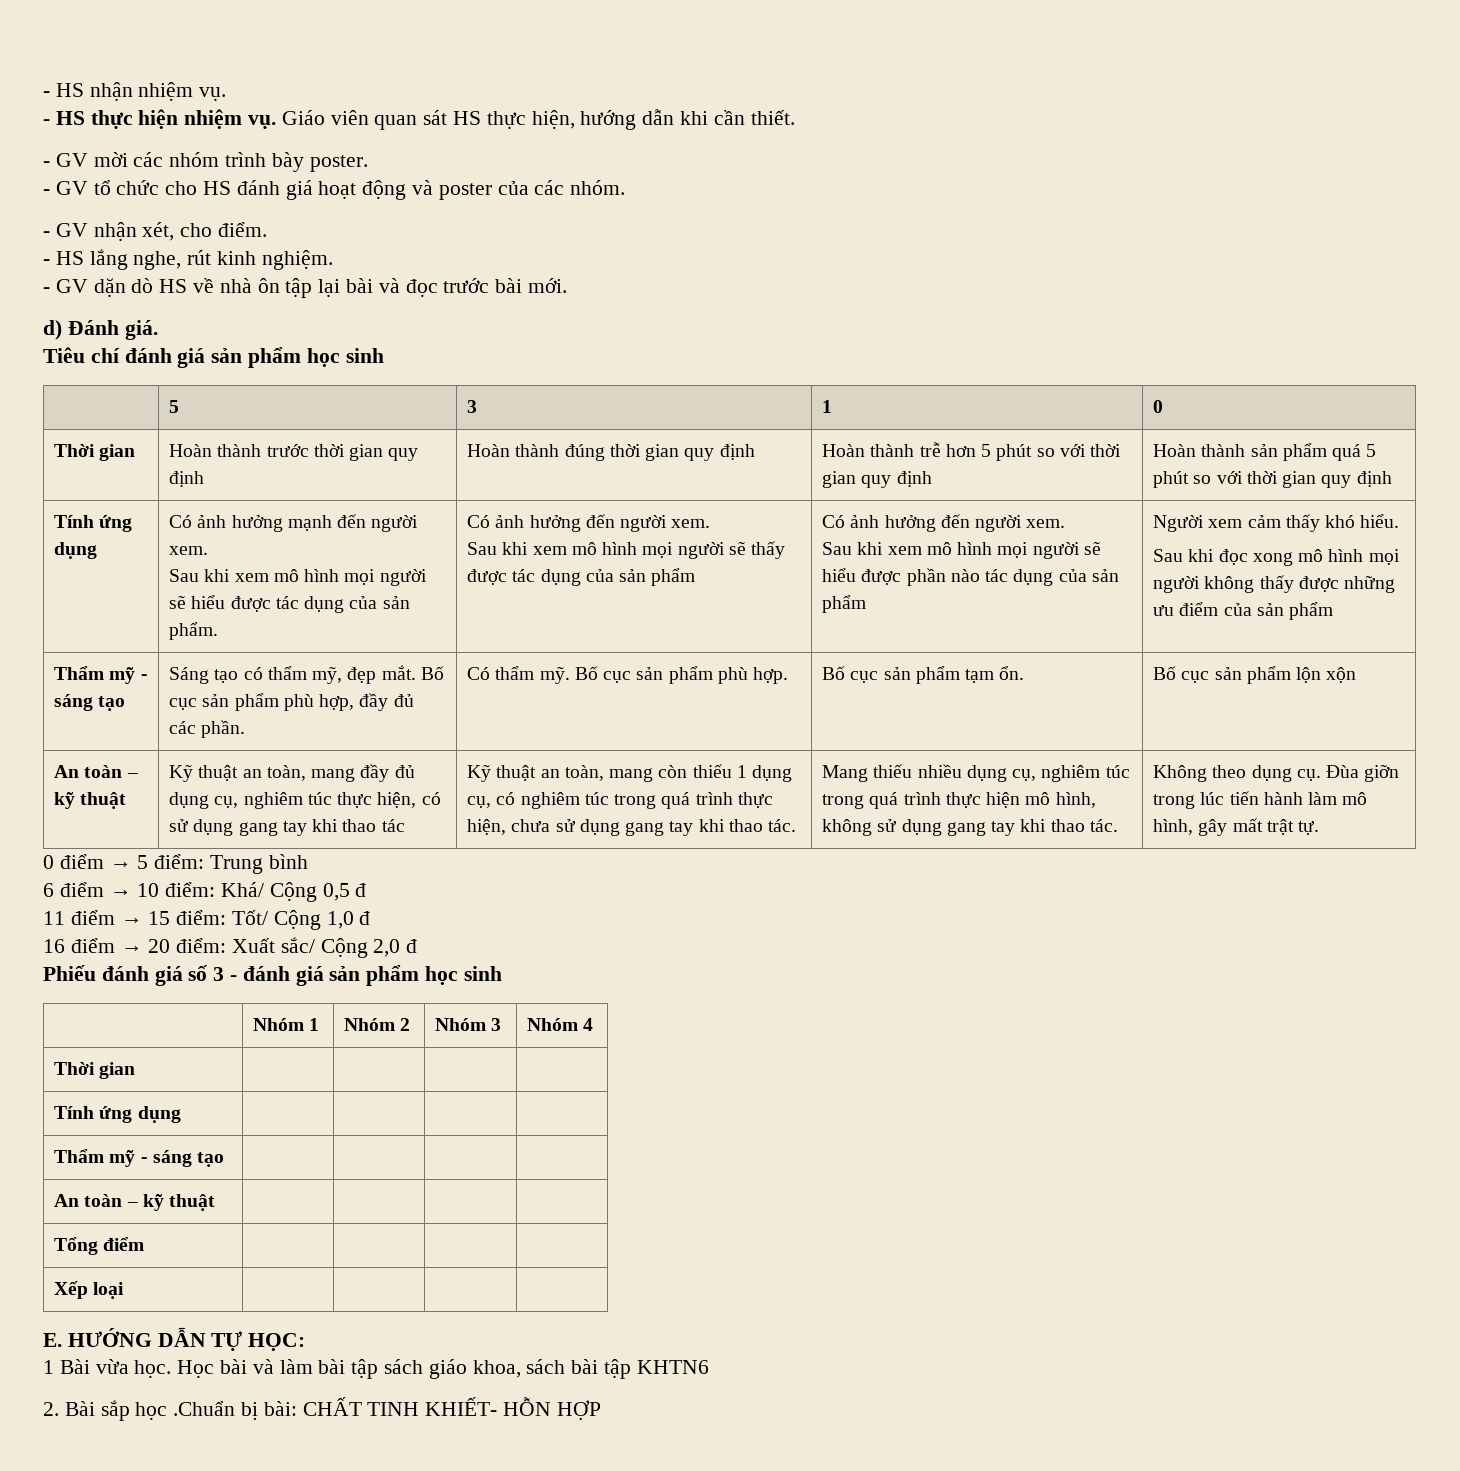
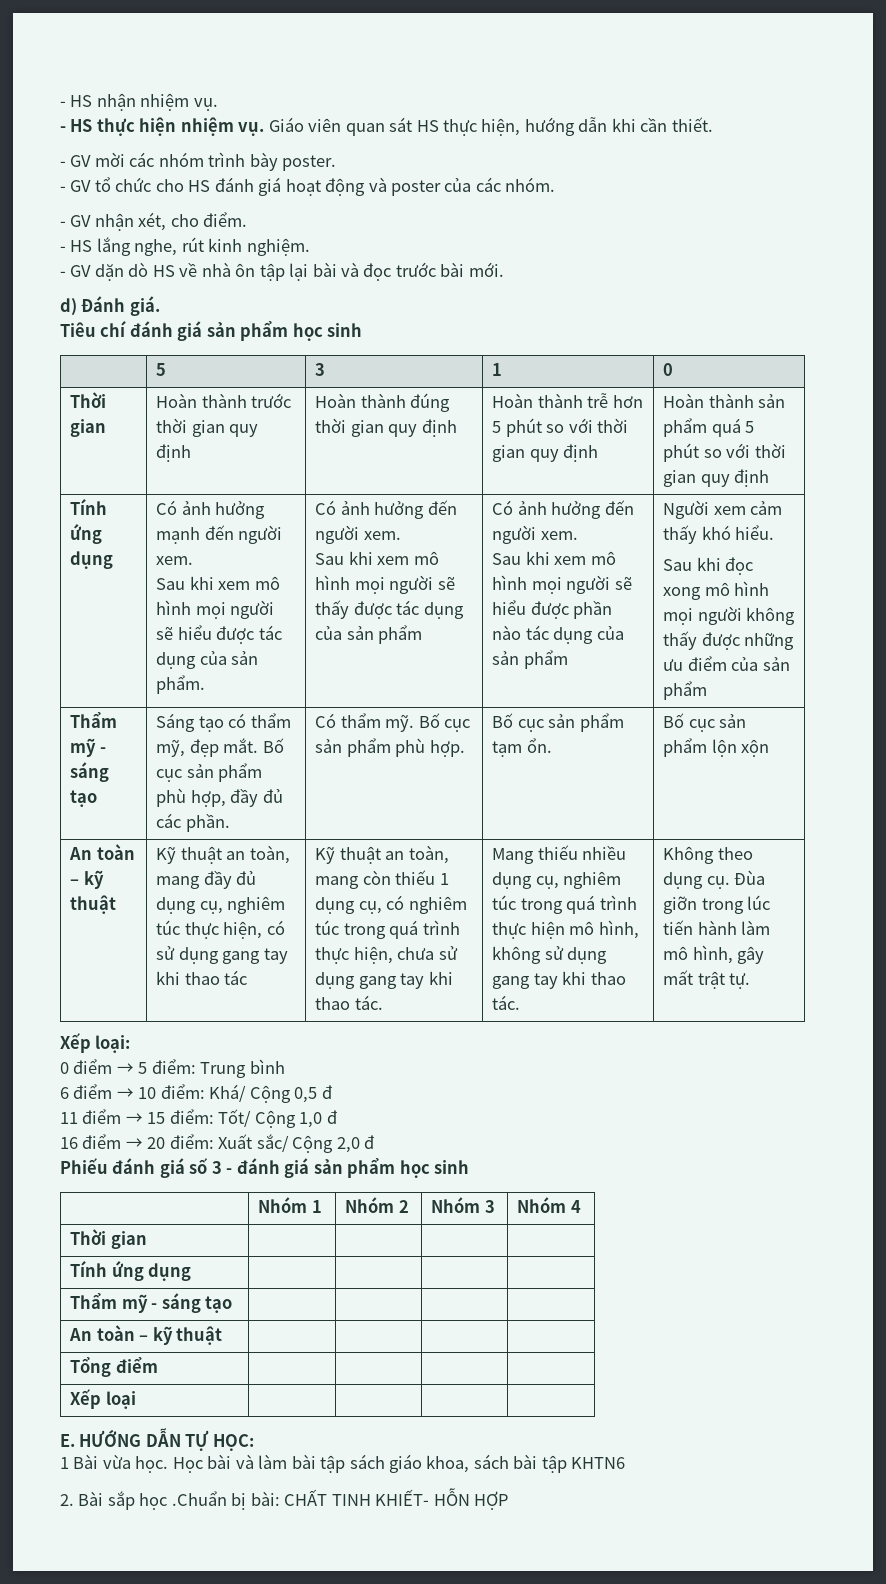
+ Xếp loại:

